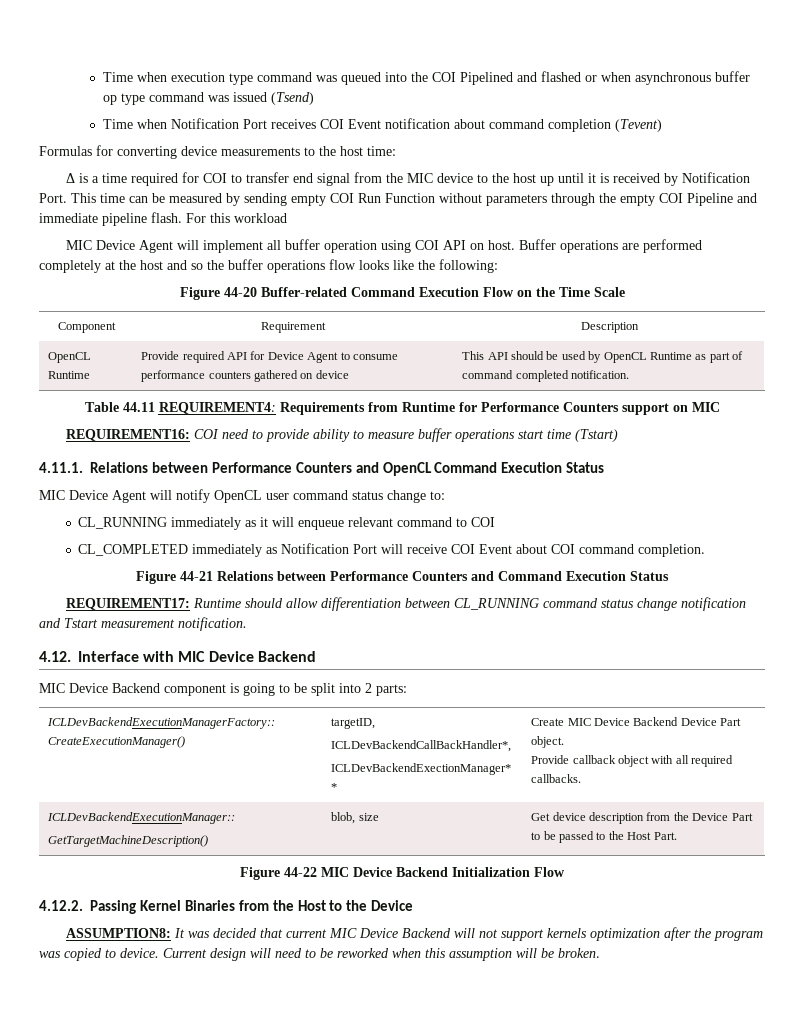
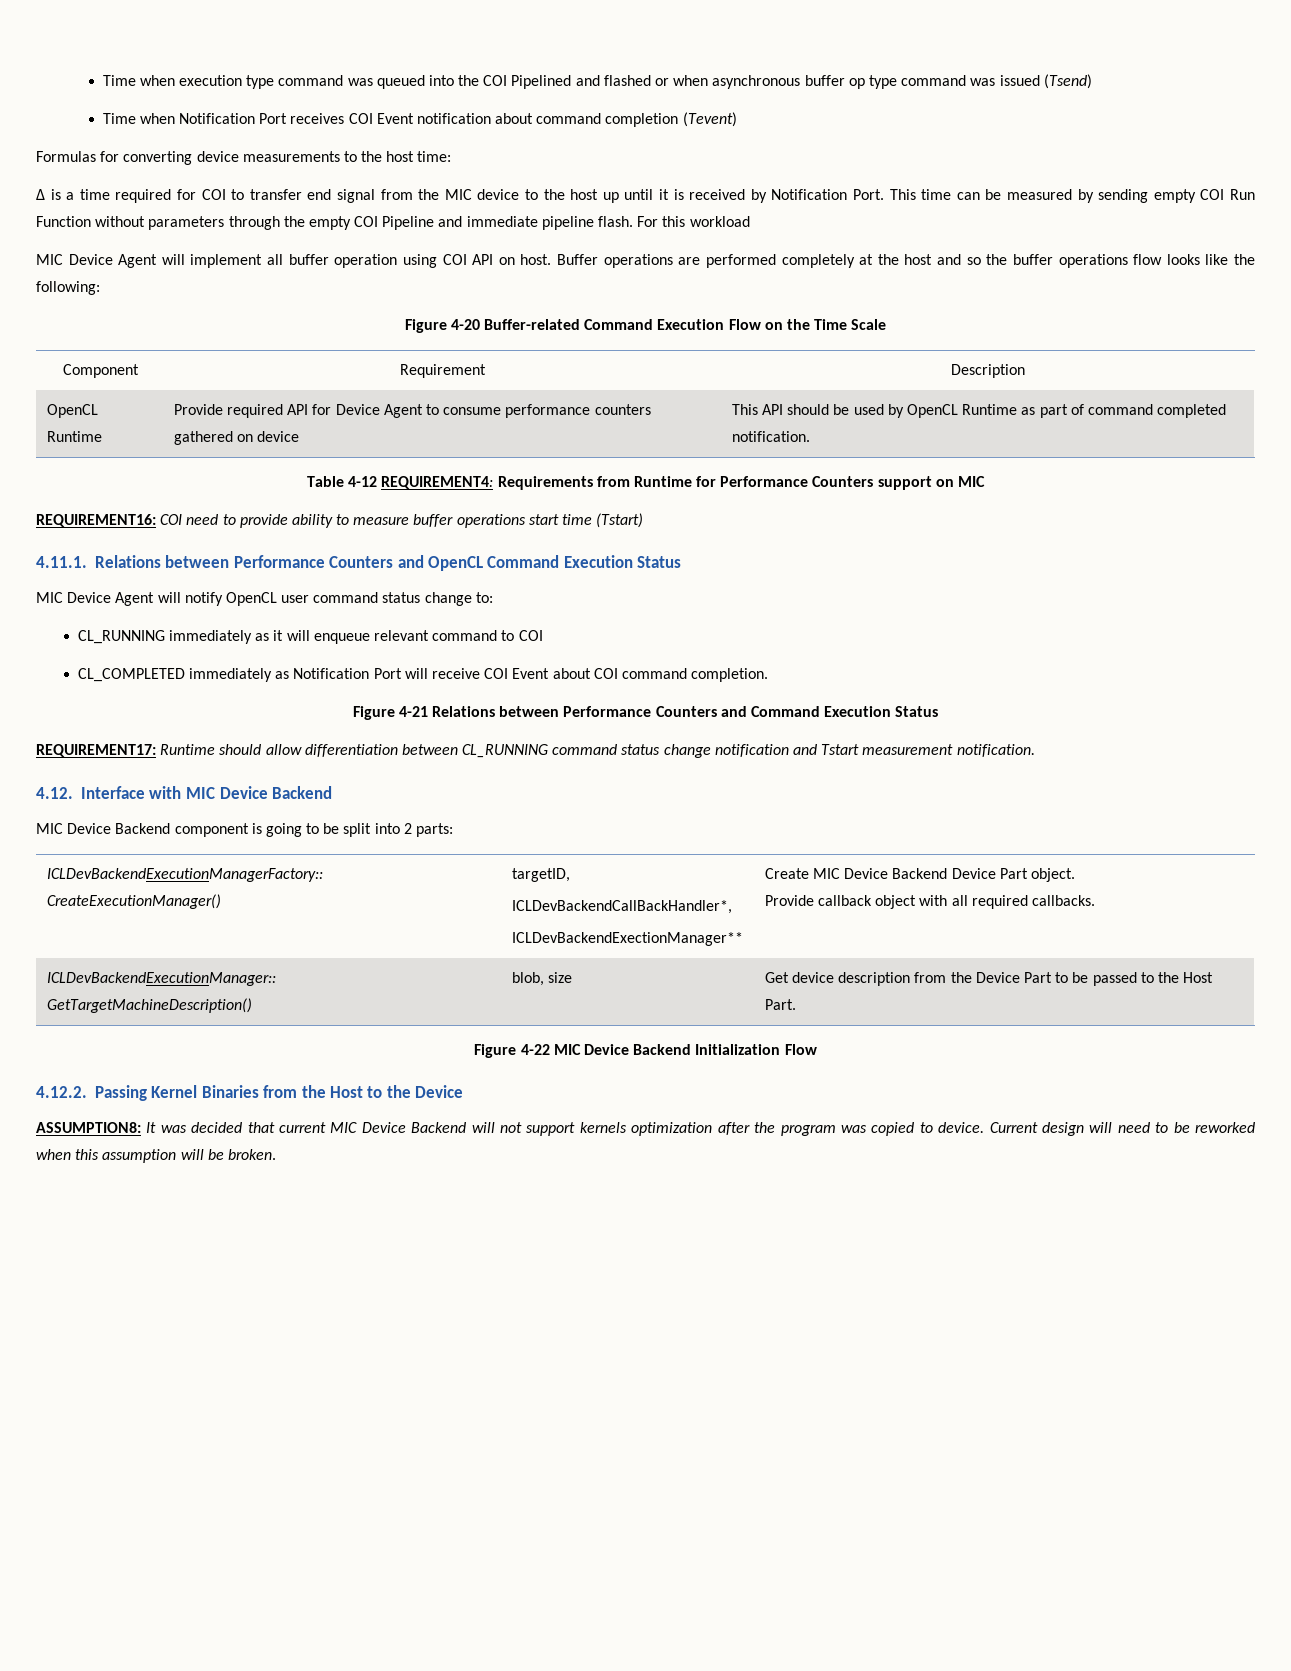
- Figure 44-20 Buffer-related Command Execution Flow on the Time Scale
+ Figure 4-20 Buffer-related Command Execution Flow on the Time Scale
- Table 44.11 REQUIREMENT4: Requirements from Runtime for Performance Counters support on MIC
+ Table 4-12 REQUIREMENT4: Requirements from Runtime for Performance Counters support on MIC
- Figure 44-21 Relations between Performance Counters and Command Execution Status
+ Figure 4-21 Relations between Performance Counters and Command Execution Status
- Figure 44-22 MIC Device Backend Initialization Flow
+ Figure 4-22 MIC Device Backend Initialization Flow

